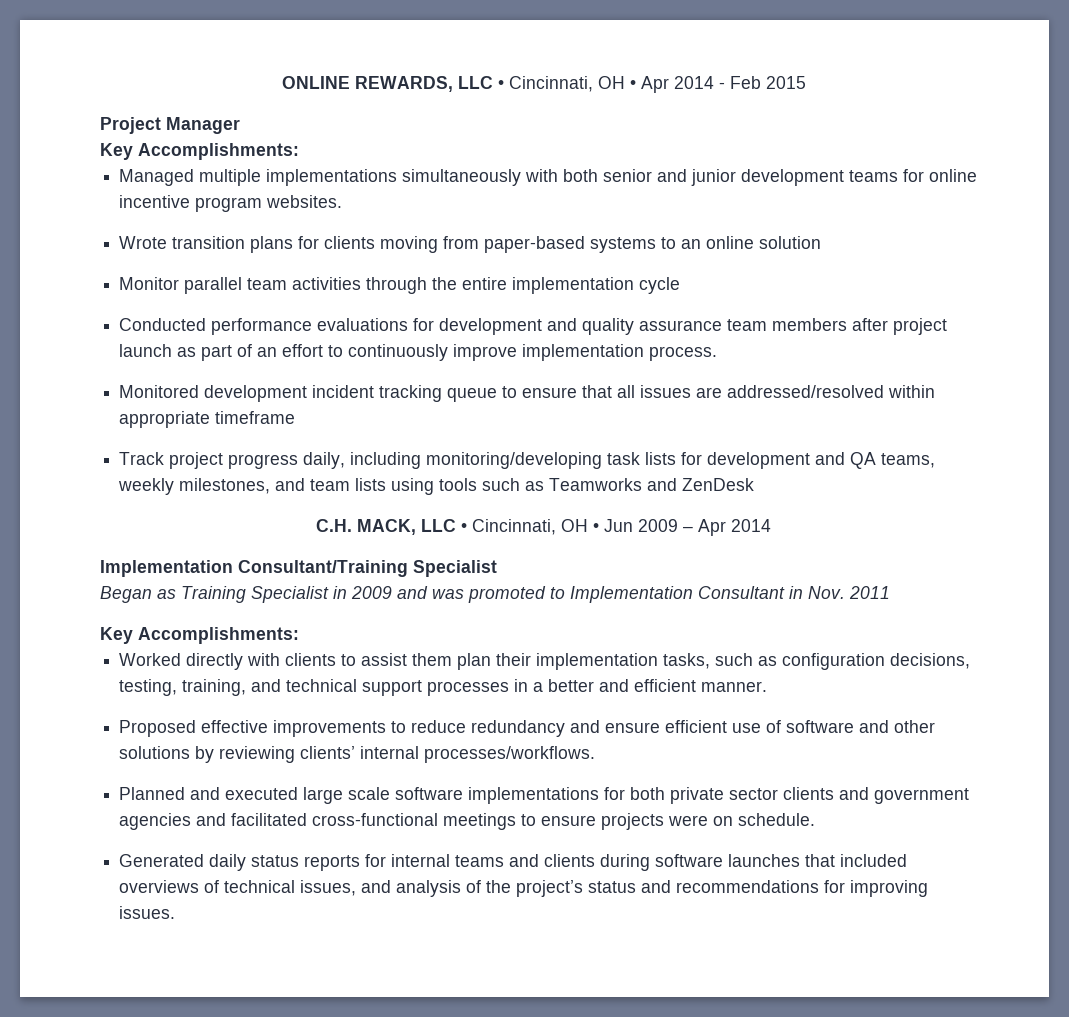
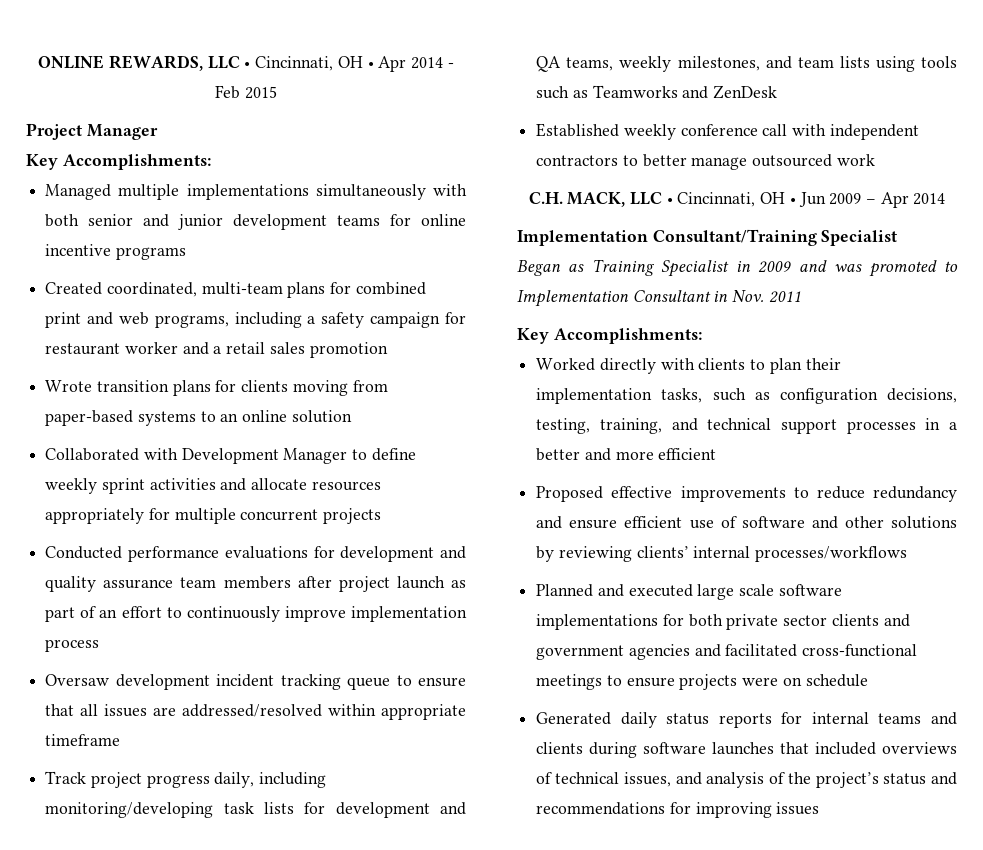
- Managed multiple implementations simultaneously with both senior and junior development teams for online incentive program websites.
+ Managed multiple implementations simultaneously with both senior and junior development teams for online incentive programs
+ Created coordinated, multi-team plans for combined print and web programs, including a safety campaign for restaurant worker and a retail sales promotion
- Monitor parallel team activities through the entire implementation cycle
+ Collaborated with Development Manager to define weekly sprint activities and allocate resources appropriately for multiple concurrent projects
- Conducted performance evaluations for development and quality assurance team members after project launch as part of an effort to continuously improve implementation process.
- Monitored development incident tracking queue to ensure that all issues are addressed/resolved within appropriate timeframe
+ Conducted performance evaluations for development and quality assurance team members after project launch as part of an effort to continuously improve implementation process
+ Oversaw development incident tracking queue to ensure that all issues are addressed/resolved within appropriate timeframe
+ Established weekly conference call with independent contractors to better manage outsourced work
- Worked directly with clients to assist them plan their implementation tasks, such as configuration decisions, testing, training, and technical support processes in a better and efficient manner.
+ Worked directly with clients to plan their implementation tasks, such as configuration decisions, testing, training, and technical support processes in a better and more efficient
- Proposed effective improvements to reduce redundancy and ensure efficient use of software and other solutions by reviewing clients’ internal processes/workflows.
+ Proposed effective improvements to reduce redundancy and ensure efficient use of software and other solutions by reviewing clients’ internal processes/workflows
- Planned and executed large scale software implementations for both private sector clients and government agencies and facilitated cross-functional meetings to ensure projects were on schedule.
+ Planned and executed large scale software implementations for both private sector clients and government agencies and facilitated cross-functional meetings to ensure projects were on schedule
- Generated daily status reports for internal teams and clients during software launches that included overviews of technical issues, and analysis of the project’s status and recommendations for improving issues.
+ Generated daily status reports for internal teams and clients during software launches that included overviews of technical issues, and analysis of the project’s status and recommendations for improving issues

